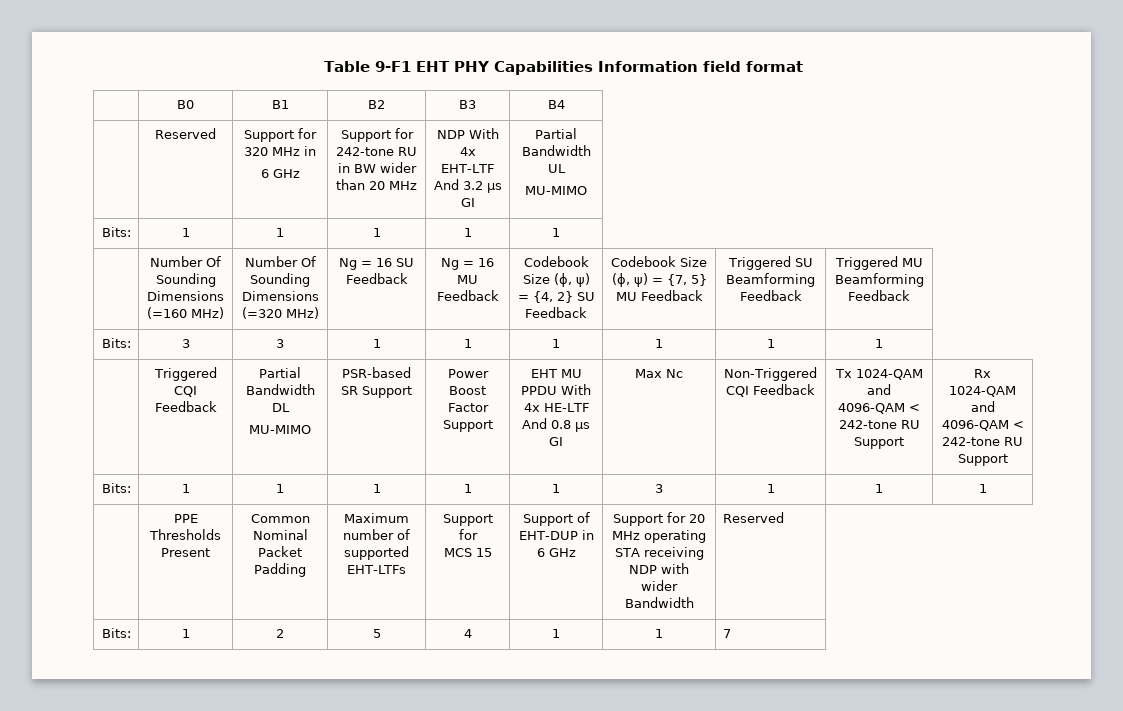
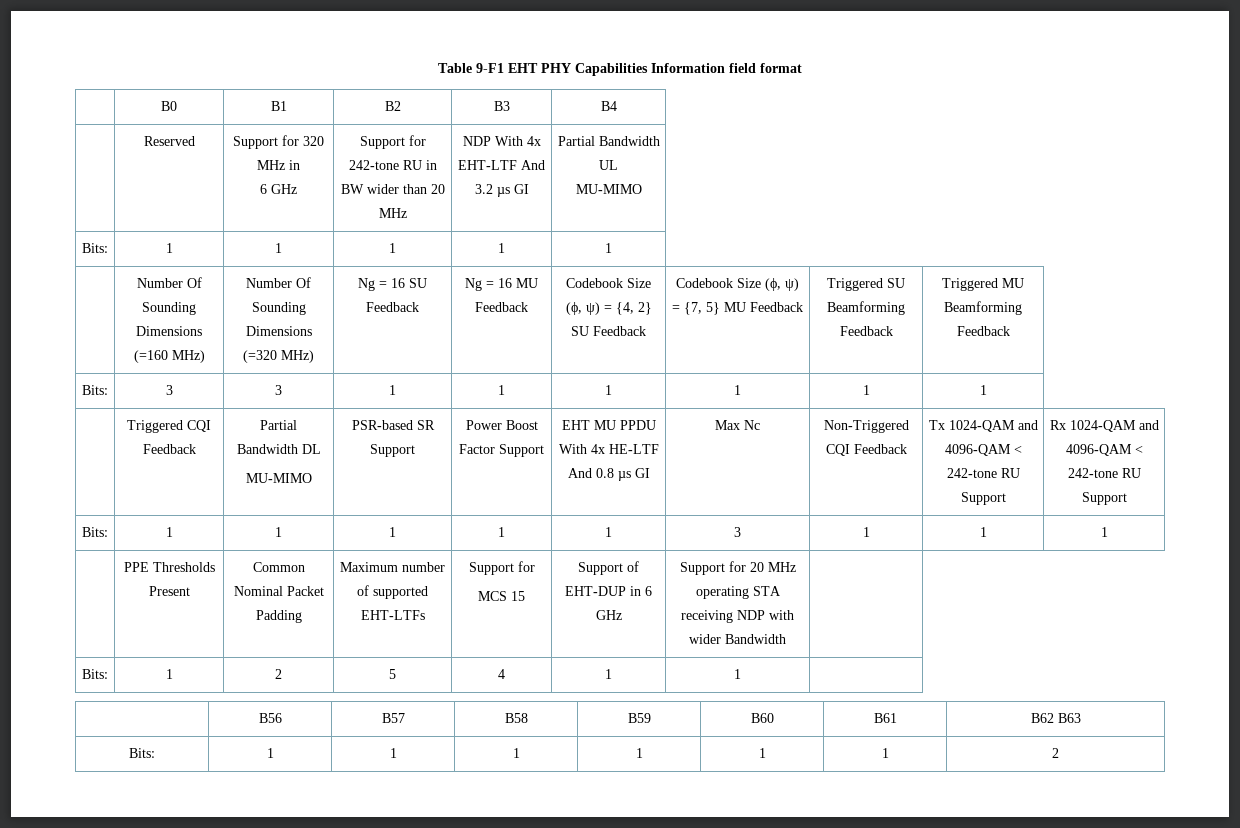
  | PPE Thresholds Present | Common Nominal Packet Padding | Maximum number of supported EHT-LTFs | Support for
- MCS 15 | Support of EHT-DUP in 6 GHz | Support for 20 MHz operating STA receiving NDP with wider Bandwidth | Reserved
+ MCS 15 | Support of EHT-DUP in 6 GHz | Support for 20 MHz operating STA receiving NDP with wider Bandwidth |
- Bits: | 1 | 2 | 5 | 4 | 1 | 1 | 7
+ Bits: | 1 | 2 | 5 | 4 | 1 | 1 |
+ | B56 | B57 | B58 | B59 | B60 | B61 | B62 B63
+ Bits: | 1 | 1 | 1 | 1 | 1 | 1 | 2

